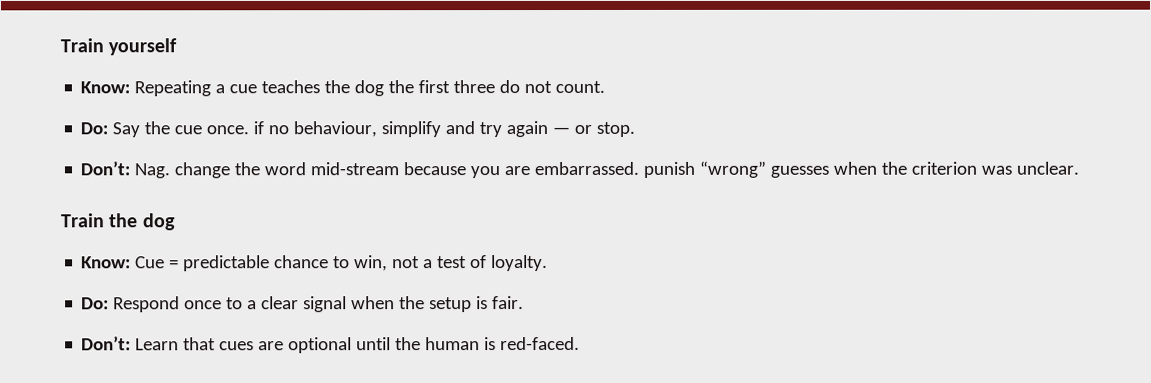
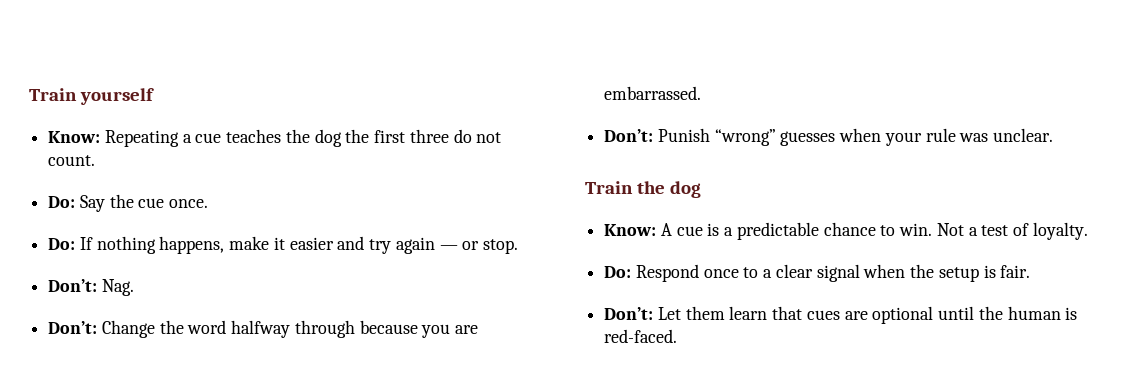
- Do: Say the cue once. if no behaviour, simplify and try again — or stop.
+ Do: Say the cue once.
+ Do: If nothing happens, make it easier and try again — or stop.
- Don’t: Nag. change the word mid-stream because you are embarrassed. punish “wrong” guesses when the criterion was unclear.
+ Don’t: Nag.
+ Don’t: Change the word halfway through because you are embarrassed.
+ Don’t: Punish “wrong” guesses when your rule was unclear.
- Know: Cue = predictable chance to win, not a test of loyalty.
+ Know: A cue is a predictable chance to win. Not a test of loyalty.
- Don’t: Learn that cues are optional until the human is red-faced.
+ Don’t: Let them learn that cues are optional until the human is red-faced.

